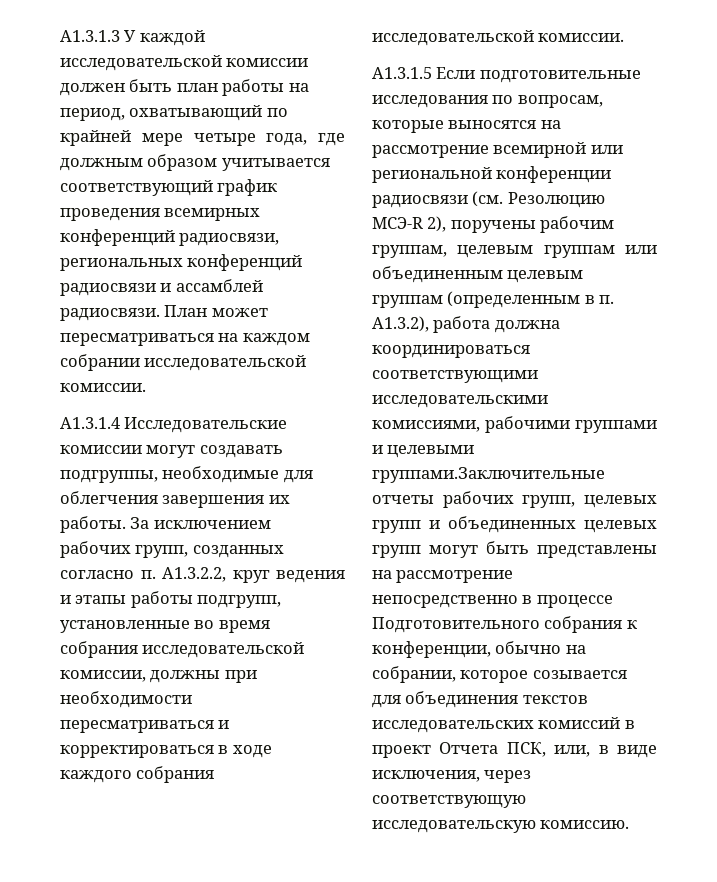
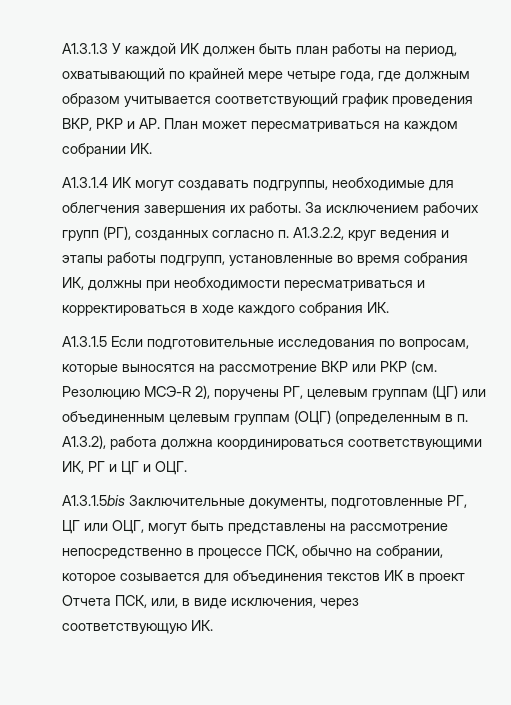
- А1.3.1.3 У каждой исследовательской комиссии должен быть план работы на период, охватывающий по крайней мере четыре года, где должным образом учитывается соответствующий график проведения всемирных конференций радиосвязи, региональных конференций радиосвязи и ассамблей радиосвязи. План может пересматриваться на каждом собрании исследовательской комиссии.
+ А1.3.1.3 У каждой ИК должен быть план работы на период, охватывающий по крайней мере четыре года, где должным образом учитывается соответствующий график проведения ВКР, РКР и АР. План может пересматриваться на каждом собрании ИК.
- А1.3.1.4 Исследовательские комиссии могут создавать подгруппы, необходимые для облегчения завершения их работы.
+ А1.3.1.4 ИК могут создавать подгруппы, необходимые для облегчения завершения их работы.
- За исключением рабочих групп, созданных согласно п. А1.3.2.2, круг ведения и этапы работы подгрупп, установленные во время собрания исследовательской комиссии, должны при необходимости пересматриваться и корректироваться в ходе каждого собрания исследовательской комиссии.
+ За исключением рабочих групп (РГ), созданных согласно п. А1.3.2.2, круг ведения и этапы работы подгрупп, установленные во время собрания ИК, должны при необходимости пересматриваться и корректироваться в ходе каждого собрания ИК.
- А1.3.1.5 Если подготовительные исследования по вопросам, которые выносятся на рассмотрение всемирной или региональной конференции радиосвязи (см. Резолюцию МСЭ-R 2), поручены рабочим группам, целевым группам или объединенным целевым группам (определенным в п. А1.3.2), работа должна координироваться соответствующими исследовательскими комиссиями, рабочими группами и целевыми группами.Заключительные отчеты рабочих групп, целевых групп и объединенных целевых групп могут быть представлены на рассмотрение непосредственно в процессе Подготовительного собрания к конференции, обычно на собрании, которое созывается для объединения текстов исследовательских комиссий в проект Отчета ПСК, или, в виде исключения, через соответствующую исследовательскую комиссию.
+ А1.3.1.5 Если подготовительные исследования по вопросам, которые выносятся на рассмотрение ВКР или РКР (см. Резолюцию МСЭ-R 2), поручены РГ, целевым группам (ЦГ) или объединенным целевым группам (ОЦГ) (определенным в п. А1.3.2), работа должна координироваться соответствующими ИК, РГ и ЦГ и ОЦГ.
+ A1.3.1.5bis Заключительные документы, подготовленные РГ, ЦГ или ОЦГ, могут быть представлены на рассмотрение непосредственно в процессе ПСК, обычно на собрании, которое созывается для объединения текстов ИК в проект Отчета ПСК, или, в виде исключения, через соответствующую ИК.

